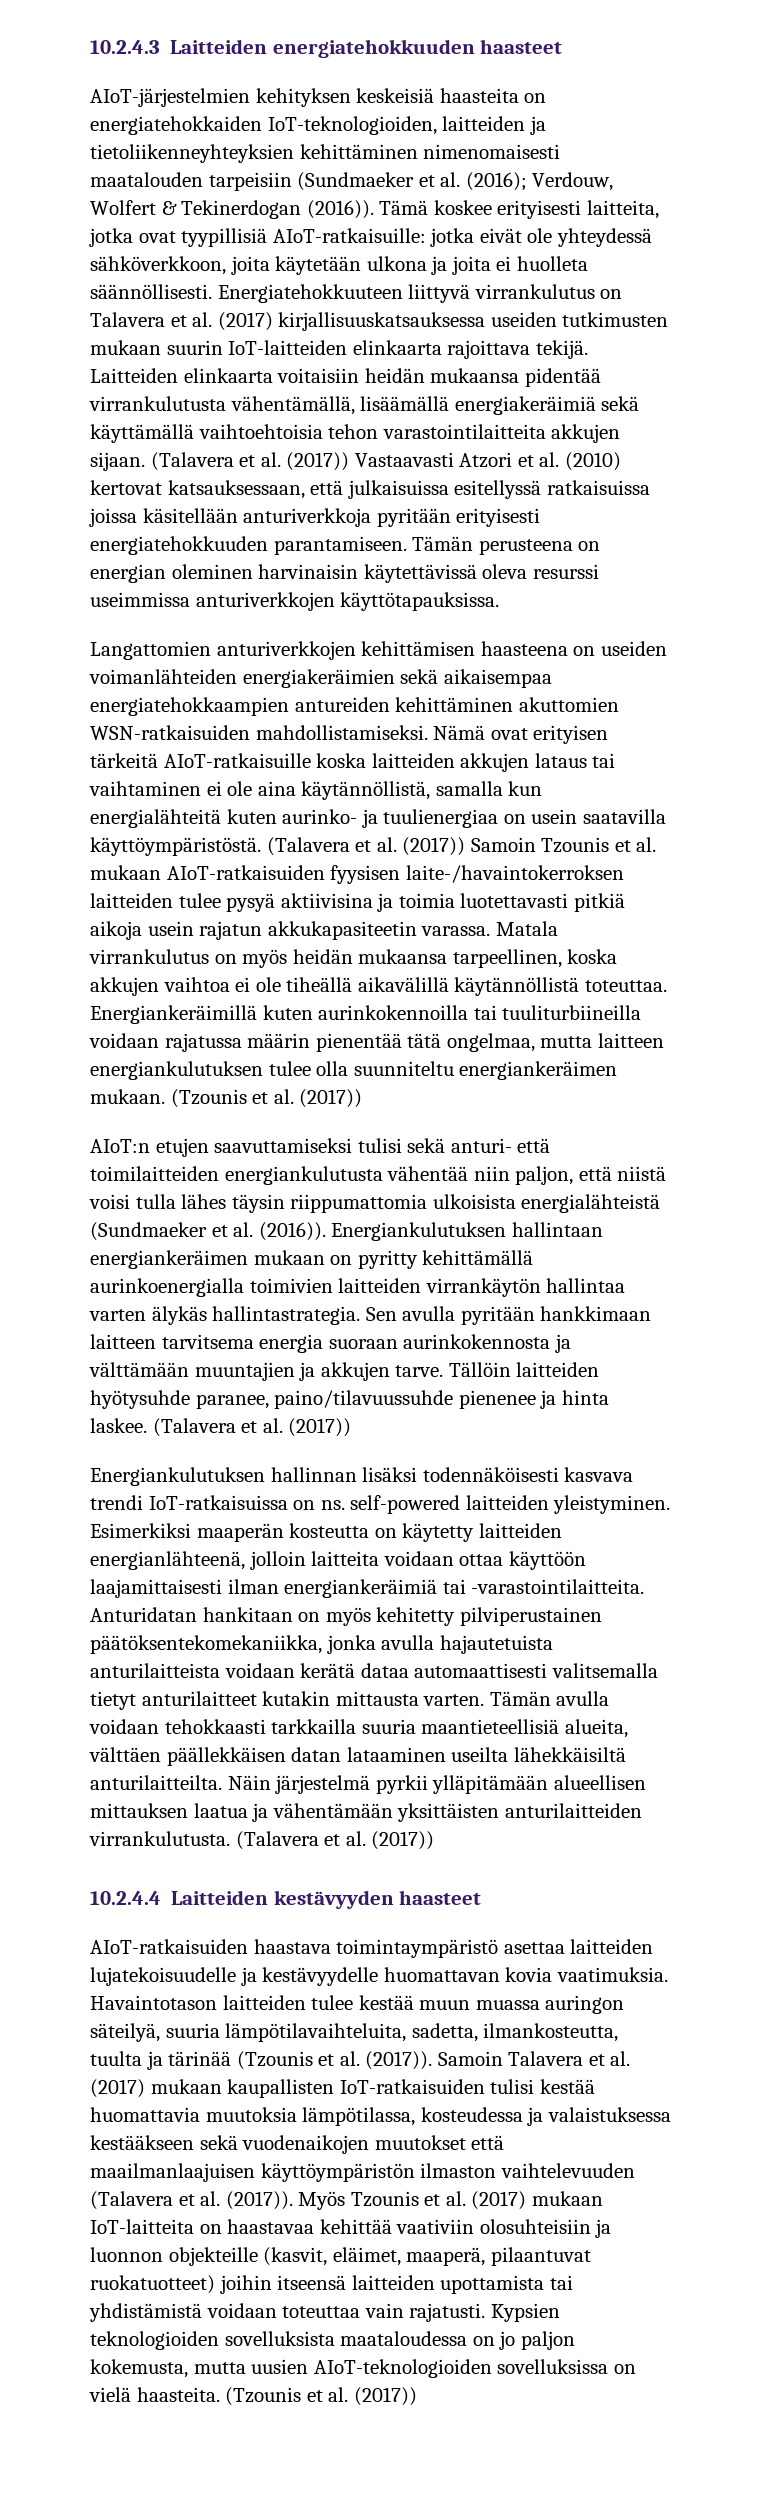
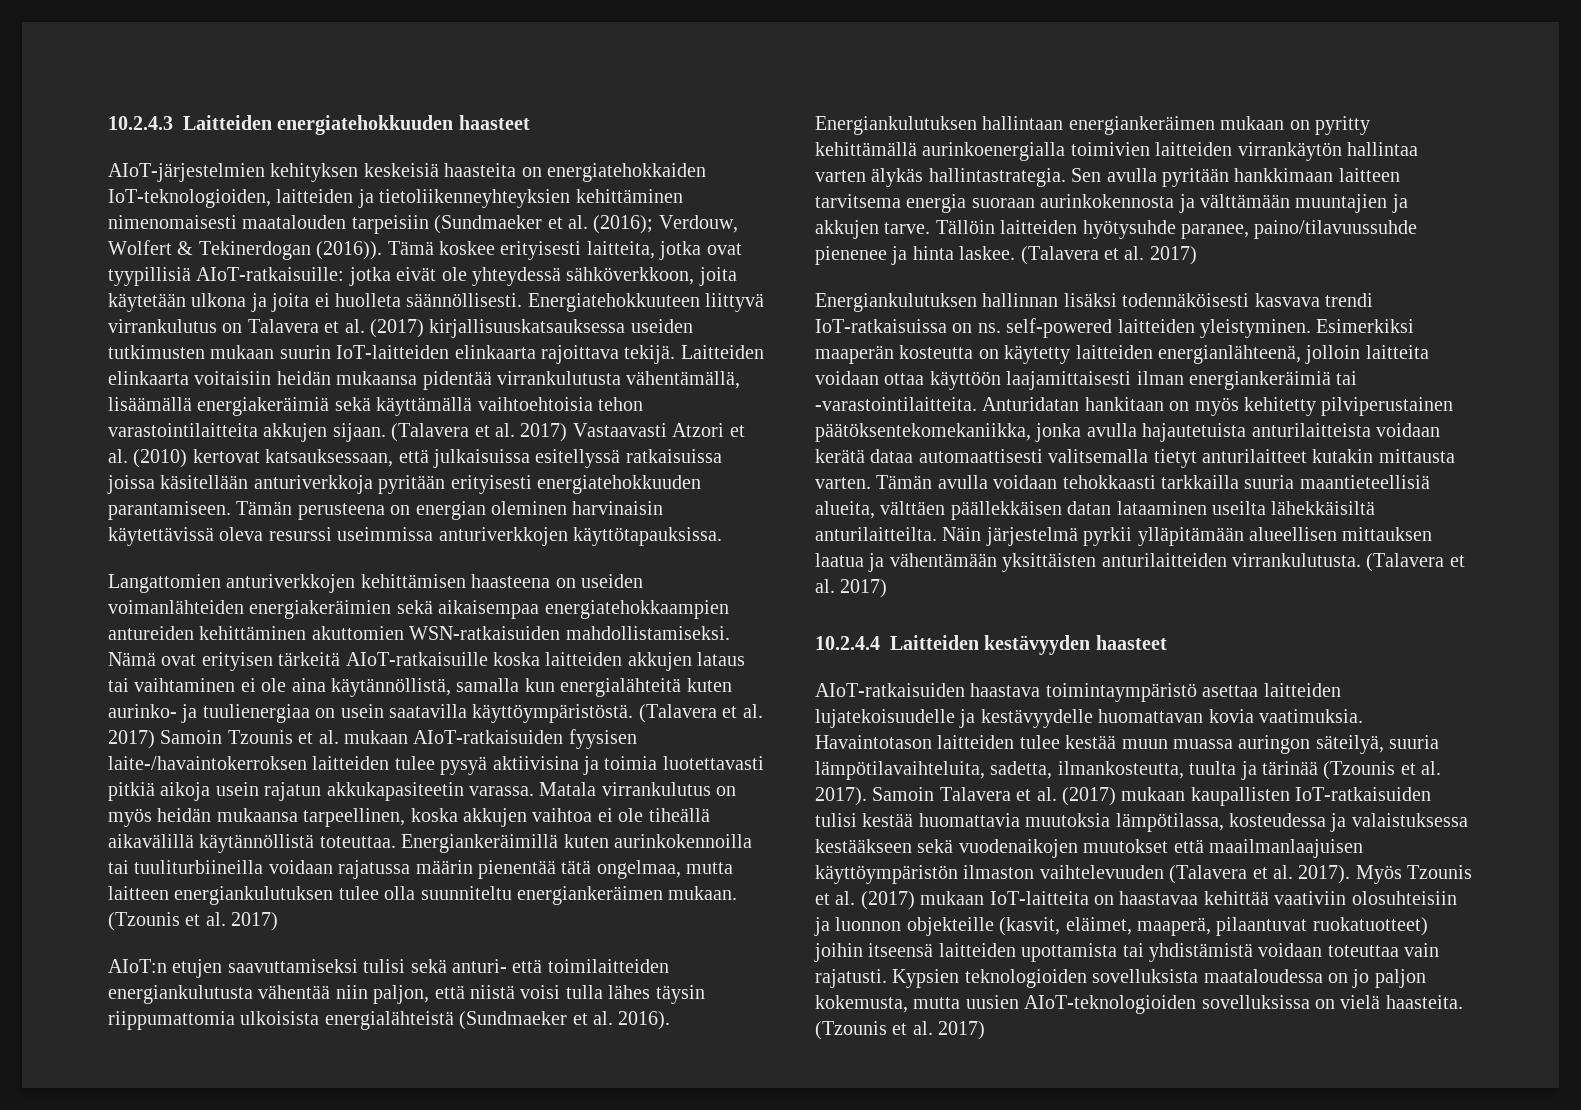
- (Talavera et al. (2017)) Vastaavasti Atzori et al. (2010) kertovat katsauksessaan, että julkaisuissa esitellyssä ratkaisuissa joissa käsitellään anturiverkkoja pyritään erityisesti energiatehokkuuden parantamiseen.
+ (Talavera et al. 2017) Vastaavasti Atzori et al. (2010) kertovat katsauksessaan, että julkaisuissa esitellyssä ratkaisuissa joissa käsitellään anturiverkkoja pyritään erityisesti energiatehokkuuden parantamiseen.
- (Talavera et al. (2017)) Samoin Tzounis et al. mukaan AIoT-ratkaisuiden fyysisen laite-/havaintokerroksen laitteiden tulee pysyä aktiivisina ja toimia luotettavasti pitkiä aikoja usein rajatun akkukapasiteetin varassa.
+ (Talavera et al. 2017) Samoin Tzounis et al. mukaan AIoT-ratkaisuiden fyysisen laite-/havaintokerroksen laitteiden tulee pysyä aktiivisina ja toimia luotettavasti pitkiä aikoja usein rajatun akkukapasiteetin varassa.
- Energiankeräimillä kuten aurinkokennoilla tai tuuliturbiineilla voidaan rajatussa määrin pienentää tätä ongelmaa, mutta laitteen energiankulutuksen tulee olla suunniteltu energiankeräimen mukaan. (Tzounis et al. (2017))
+ Energiankeräimillä kuten aurinkokennoilla tai tuuliturbiineilla voidaan rajatussa määrin pienentää tätä ongelmaa, mutta laitteen energiankulutuksen tulee olla suunniteltu energiankeräimen mukaan. (Tzounis et al. 2017)
- AIoT:n etujen saavuttamiseksi tulisi sekä anturi- että toimilaitteiden energiankulutusta vähentää niin paljon, että niistä voisi tulla lähes täysin riippumattomia ulkoisista energialähteistä (Sundmaeker et al. (2016)).
+ AIoT:n etujen saavuttamiseksi tulisi sekä anturi- että toimilaitteiden energiankulutusta vähentää niin paljon, että niistä voisi tulla lähes täysin riippumattomia ulkoisista energialähteistä (Sundmaeker et al. 2016).
- Tällöin laitteiden hyötysuhde paranee, paino/tilavuussuhde pienenee ja hinta laskee. (Talavera et al. (2017))
+ Tällöin laitteiden hyötysuhde paranee, paino/tilavuussuhde pienenee ja hinta laskee. (Talavera et al. 2017)
- Näin järjestelmä pyrkii ylläpitämään alueellisen mittauksen laatua ja vähentämään yksittäisten anturilaitteiden virrankulutusta. (Talavera et al. (2017))
+ Näin järjestelmä pyrkii ylläpitämään alueellisen mittauksen laatua ja vähentämään yksittäisten anturilaitteiden virrankulutusta. (Talavera et al. 2017)
- Havaintotason laitteiden tulee kestää muun muassa auringon säteilyä, suuria lämpötilavaihteluita, sadetta, ilmankosteutta, tuulta ja tärinää (Tzounis et al. (2017)).
+ Havaintotason laitteiden tulee kestää muun muassa auringon säteilyä, suuria lämpötilavaihteluita, sadetta, ilmankosteutta, tuulta ja tärinää (Tzounis et al. 2017).
- Samoin Talavera et al. (2017) mukaan kaupallisten IoT-ratkaisuiden tulisi kestää huomattavia muutoksia lämpötilassa, kosteudessa ja valaistuksessa kestääkseen sekä vuodenaikojen muutokset että maailmanlaajuisen käyttöympäristön ilmaston vaihtelevuuden (Talavera et al. (2017)).
+ Samoin Talavera et al. (2017) mukaan kaupallisten IoT-ratkaisuiden tulisi kestää huomattavia muutoksia lämpötilassa, kosteudessa ja valaistuksessa kestääkseen sekä vuodenaikojen muutokset että maailmanlaajuisen käyttöympäristön ilmaston vaihtelevuuden (Talavera et al. 2017).
- Kypsien teknologioiden sovelluksista maataloudessa on jo paljon kokemusta, mutta uusien AIoT-teknologioiden sovelluksissa on vielä haasteita. (Tzounis et al. (2017))
+ Kypsien teknologioiden sovelluksista maataloudessa on jo paljon kokemusta, mutta uusien AIoT-teknologioiden sovelluksissa on vielä haasteita. (Tzounis et al. 2017)

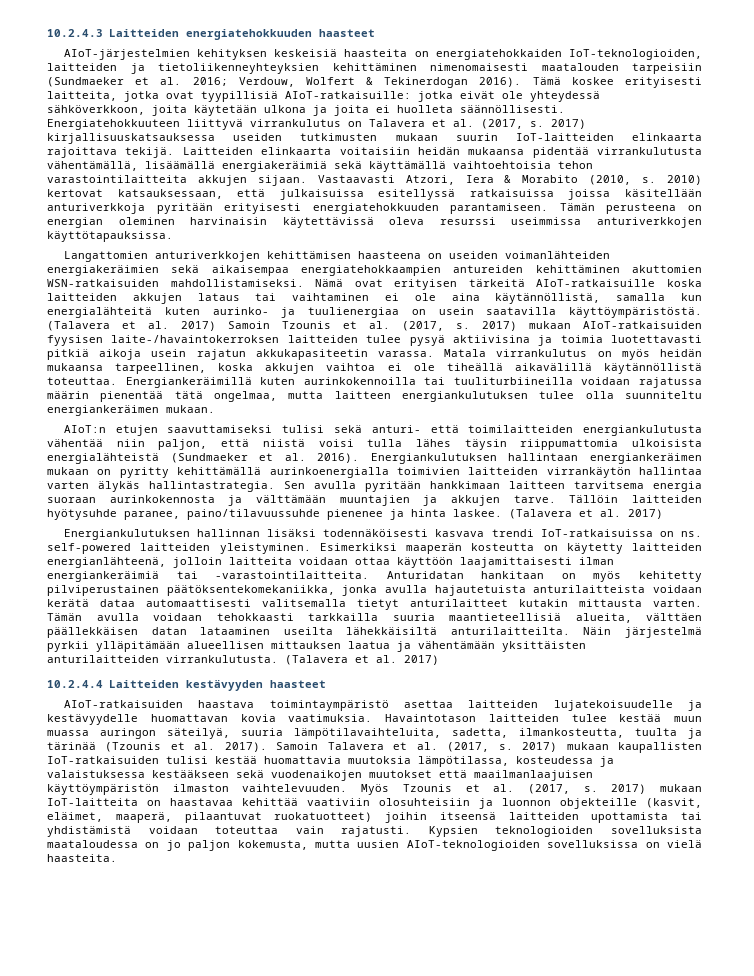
- AIoT-järjestelmien kehityksen keskeisiä haasteita on energiatehokkaiden IoT-teknologioiden, laitteiden ja tietoliikenneyhteyksien kehittäminen nimenomaisesti maatalouden tarpeisiin (Sundmaeker et al. (2016); Verdouw, Wolfert & Tekinerdogan (2016)).
+ AIoT-järjestelmien kehityksen keskeisiä haasteita on energiatehokkaiden IoT-teknologioiden, laitteiden ja tietoliikenneyhteyksien kehittäminen nimenomaisesti maatalouden tarpeisiin (Sundmaeker et al. 2016; Verdouw, Wolfert & Tekinerdogan 2016).
- Energiatehokkuuteen liittyvä virrankulutus on Talavera et al. (2017) kirjallisuuskatsauksessa useiden tutkimusten mukaan suurin IoT-laitteiden elinkaarta rajoittava tekijä.
+ Energiatehokkuuteen liittyvä virrankulutus on Talavera et al. (2017, s. 2017) kirjallisuuskatsauksessa useiden tutkimusten mukaan suurin IoT-laitteiden elinkaarta rajoittava tekijä.
- (Talavera et al. 2017) Vastaavasti Atzori et al. (2010) kertovat katsauksessaan, että julkaisuissa esitellyssä ratkaisuissa joissa käsitellään anturiverkkoja pyritään erityisesti energiatehokkuuden parantamiseen.
+ Vastaavasti Atzori, Iera & Morabito (2010, s. 2010) kertovat katsauksessaan, että julkaisuissa esitellyssä ratkaisuissa joissa käsitellään anturiverkkoja pyritään erityisesti energiatehokkuuden parantamiseen.
- (Talavera et al. 2017) Samoin Tzounis et al. mukaan AIoT-ratkaisuiden fyysisen laite-/havaintokerroksen laitteiden tulee pysyä aktiivisina ja toimia luotettavasti pitkiä aikoja usein rajatun akkukapasiteetin varassa.
+ (Talavera et al. 2017) Samoin Tzounis et al. (2017, s. 2017) mukaan AIoT-ratkaisuiden fyysisen laite-/havaintokerroksen laitteiden tulee pysyä aktiivisina ja toimia luotettavasti pitkiä aikoja usein rajatun akkukapasiteetin varassa.
- Energiankeräimillä kuten aurinkokennoilla tai tuuliturbiineilla voidaan rajatussa määrin pienentää tätä ongelmaa, mutta laitteen energiankulutuksen tulee olla suunniteltu energiankeräimen mukaan. (Tzounis et al. 2017)
+ Energiankeräimillä kuten aurinkokennoilla tai tuuliturbiineilla voidaan rajatussa määrin pienentää tätä ongelmaa, mutta laitteen energiankulutuksen tulee olla suunniteltu energiankeräimen mukaan.
- Samoin Talavera et al. (2017) mukaan kaupallisten IoT-ratkaisuiden tulisi kestää huomattavia muutoksia lämpötilassa, kosteudessa ja valaistuksessa kestääkseen sekä vuodenaikojen muutokset että maailmanlaajuisen käyttöympäristön ilmaston vaihtelevuuden (Talavera et al. 2017).
+ Samoin Talavera et al. (2017, s. 2017) mukaan kaupallisten IoT-ratkaisuiden tulisi kestää huomattavia muutoksia lämpötilassa, kosteudessa ja valaistuksessa kestääkseen sekä vuodenaikojen muutokset että maailmanlaajuisen käyttöympäristön ilmaston vaihtelevuuden.
- Myös Tzounis et al. (2017) mukaan IoT-laitteita on haastavaa kehittää vaativiin olosuhteisiin ja luonnon objekteille (kasvit, eläimet, maaperä, pilaantuvat ruokatuotteet) joihin itseensä laitteiden upottamista tai yhdistämistä voidaan toteuttaa vain rajatusti.
+ Myös Tzounis et al. (2017, s. 2017) mukaan IoT-laitteita on haastavaa kehittää vaativiin olosuhteisiin ja luonnon objekteille (kasvit, eläimet, maaperä, pilaantuvat ruokatuotteet) joihin itseensä laitteiden upottamista tai yhdistämistä voidaan toteuttaa vain rajatusti.
- Kypsien teknologioiden sovelluksista maataloudessa on jo paljon kokemusta, mutta uusien AIoT-teknologioiden sovelluksissa on vielä haasteita. (Tzounis et al. 2017)
+ Kypsien teknologioiden sovelluksista maataloudessa on jo paljon kokemusta, mutta uusien AIoT-teknologioiden sovelluksissa on vielä haasteita.

